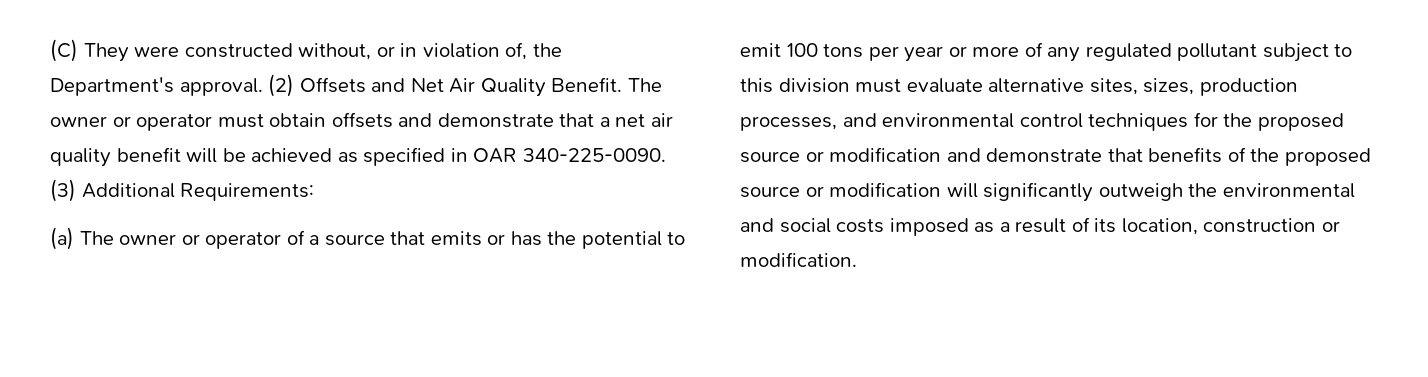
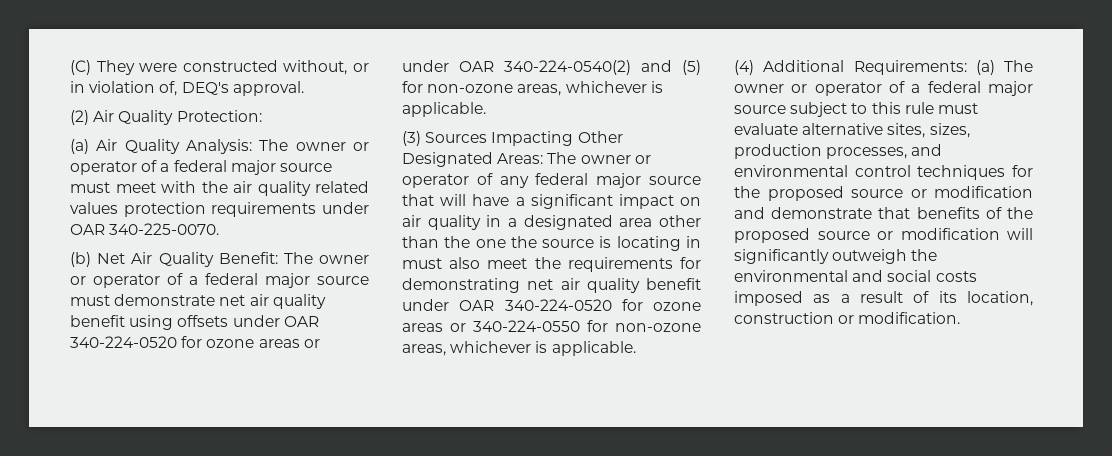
- (C) They were constructed without, or in violation of, the Department's approval. (2) Offsets and Net Air Quality Benefit. The owner or operator must obtain offsets and demonstrate that a net air quality benefit will be achieved as specified in OAR 340-225-0090. (3) Additional Requirements:
- (a) The owner or operator of a source that emits or has the potential to emit 100 tons per year or more of any regulated pollutant subject to this division must evaluate alternative sites, sizes, production processes, and environmental control techniques for the proposed source or modification and demonstrate that benefits of the proposed source or modification will significantly outweigh the environmental and social costs imposed as a result of its location, construction or modification.
+ (C) They were constructed without, or in violation of, DEQ's approval.
+ (2) Air Quality Protection:
+ (a) Air Quality Analysis: The owner or operator of a federal major source must meet with the air quality related values protection requirements under OAR 340-225-0070.
+ (b) Net Air Quality Benefit: The owner or operator of a federal major source must demonstrate net air quality benefit using offsets under OAR 340-224-0520 for ozone areas or under OAR 340-224-0540(2) and (5) for non-ozone areas, whichever is applicable.
+ (3) Sources Impacting Other Designated Areas: The owner or operator of any federal major source that will have a significant impact on air quality in a designated area other than the one the source is locating in must also meet the requirements for demonstrating net air quality benefit under OAR 340-224-0520 for ozone areas or 340-224-0550 for non-ozone areas, whichever is applicable.
+ (4) Additional Requirements: (a) The owner or operator of a federal major source subject to this rule must evaluate alternative sites, sizes, production processes, and environmental control techniques for the proposed source or modification and demonstrate that benefits of the proposed source or modification will significantly outweigh the environmental and social costs imposed as a result of its location, construction or modification.

